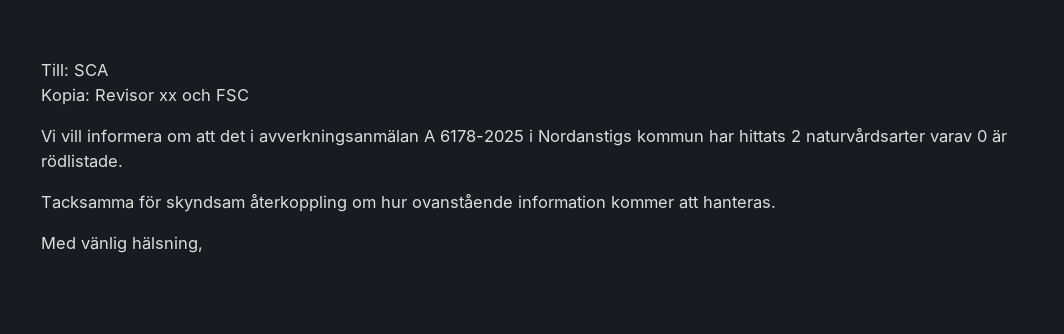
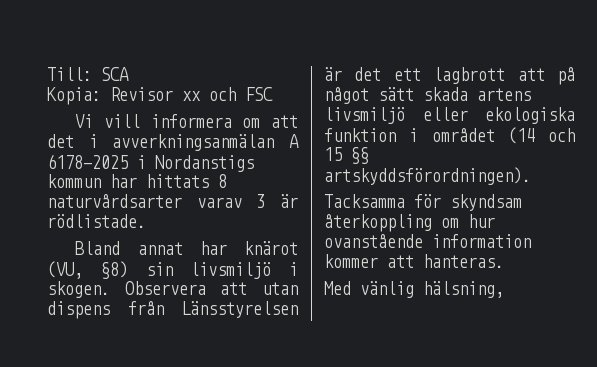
- Vi vill informera om att det i avverkningsanmälan A 6178-2025 i Nordanstigs kommun har hittats 2 naturvårdsarter varav 0 är rödlistade.
+ Vi vill informera om att det i avverkningsanmälan A 6178-2025 i Nordanstigs kommun har hittats 8 naturvårdsarter varav 3 är rödlistade.
+ Bland annat har knärot (VU, §8) sin livsmiljö i skogen. Observera att utan dispens från Länsstyrelsen är det ett lagbrott att på något sätt skada artens livsmiljö eller ekologiska funktion i området (14 och 15 §§ artskyddsförordningen).

